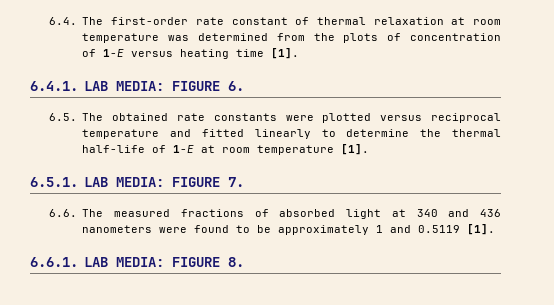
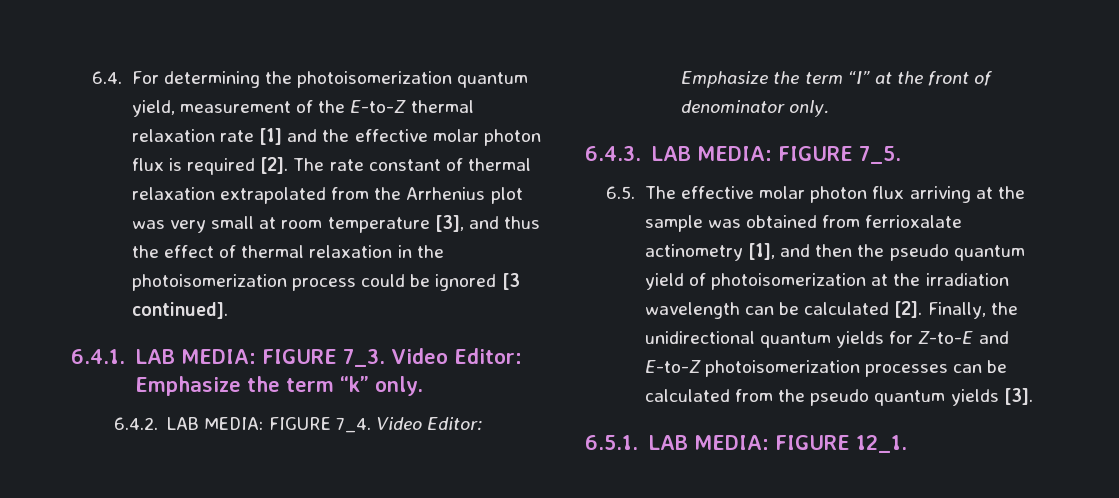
- 6.4. The first-order rate constant of thermal relaxation at room temperature was determined from the plots of concentration of 1-E versus heating time [1].
- 6.4.1. LAB MEDIA: FIGURE 6.
- 6.5. The obtained rate constants were plotted versus reciprocal temperature and fitted linearly to determine the thermal half-life of 1-E at room temperature [1].
- 6.5.1. LAB MEDIA: FIGURE 7.
- 6.6. The measured fractions of absorbed light at 340 and 436 nanometers were found to be approximately 1 and 0.5119 [1].
- 6.6.1. LAB MEDIA: FIGURE 8.
+ 6.4. For determining the photoisomerization quantum yield, measurement of the E-to-Z thermal relaxation rate [1] and the effective molar photon flux is required [2]. The rate constant of thermal relaxation extrapolated from the Arrhenius plot was very small at room temperature [3], and thus the effect of thermal relaxation in the photoisomerization process could be ignored [3 continued].
+ 6.4.1. LAB MEDIA: FIGURE 7_3. Video Editor: Emphasize the term “k” only.
+ 6.4.2. LAB MEDIA: FIGURE 7_4. Video Editor: Emphasize the term “I” at the front of denominator only.
+ 6.4.3. LAB MEDIA: FIGURE 7_5.
+ 6.5. The effective molar photon flux arriving at the sample was obtained from ferrioxalate actinometry [1], and then the pseudo quantum yield of photoisomerization at the irradiation wavelength can be calculated [2]. Finally, the unidirectional quantum yields for Z-to-E and E-to-Z photoisomerization processes can be calculated from the pseudo quantum yields [3].
+ 6.5.1. LAB MEDIA: FIGURE 12_1.

